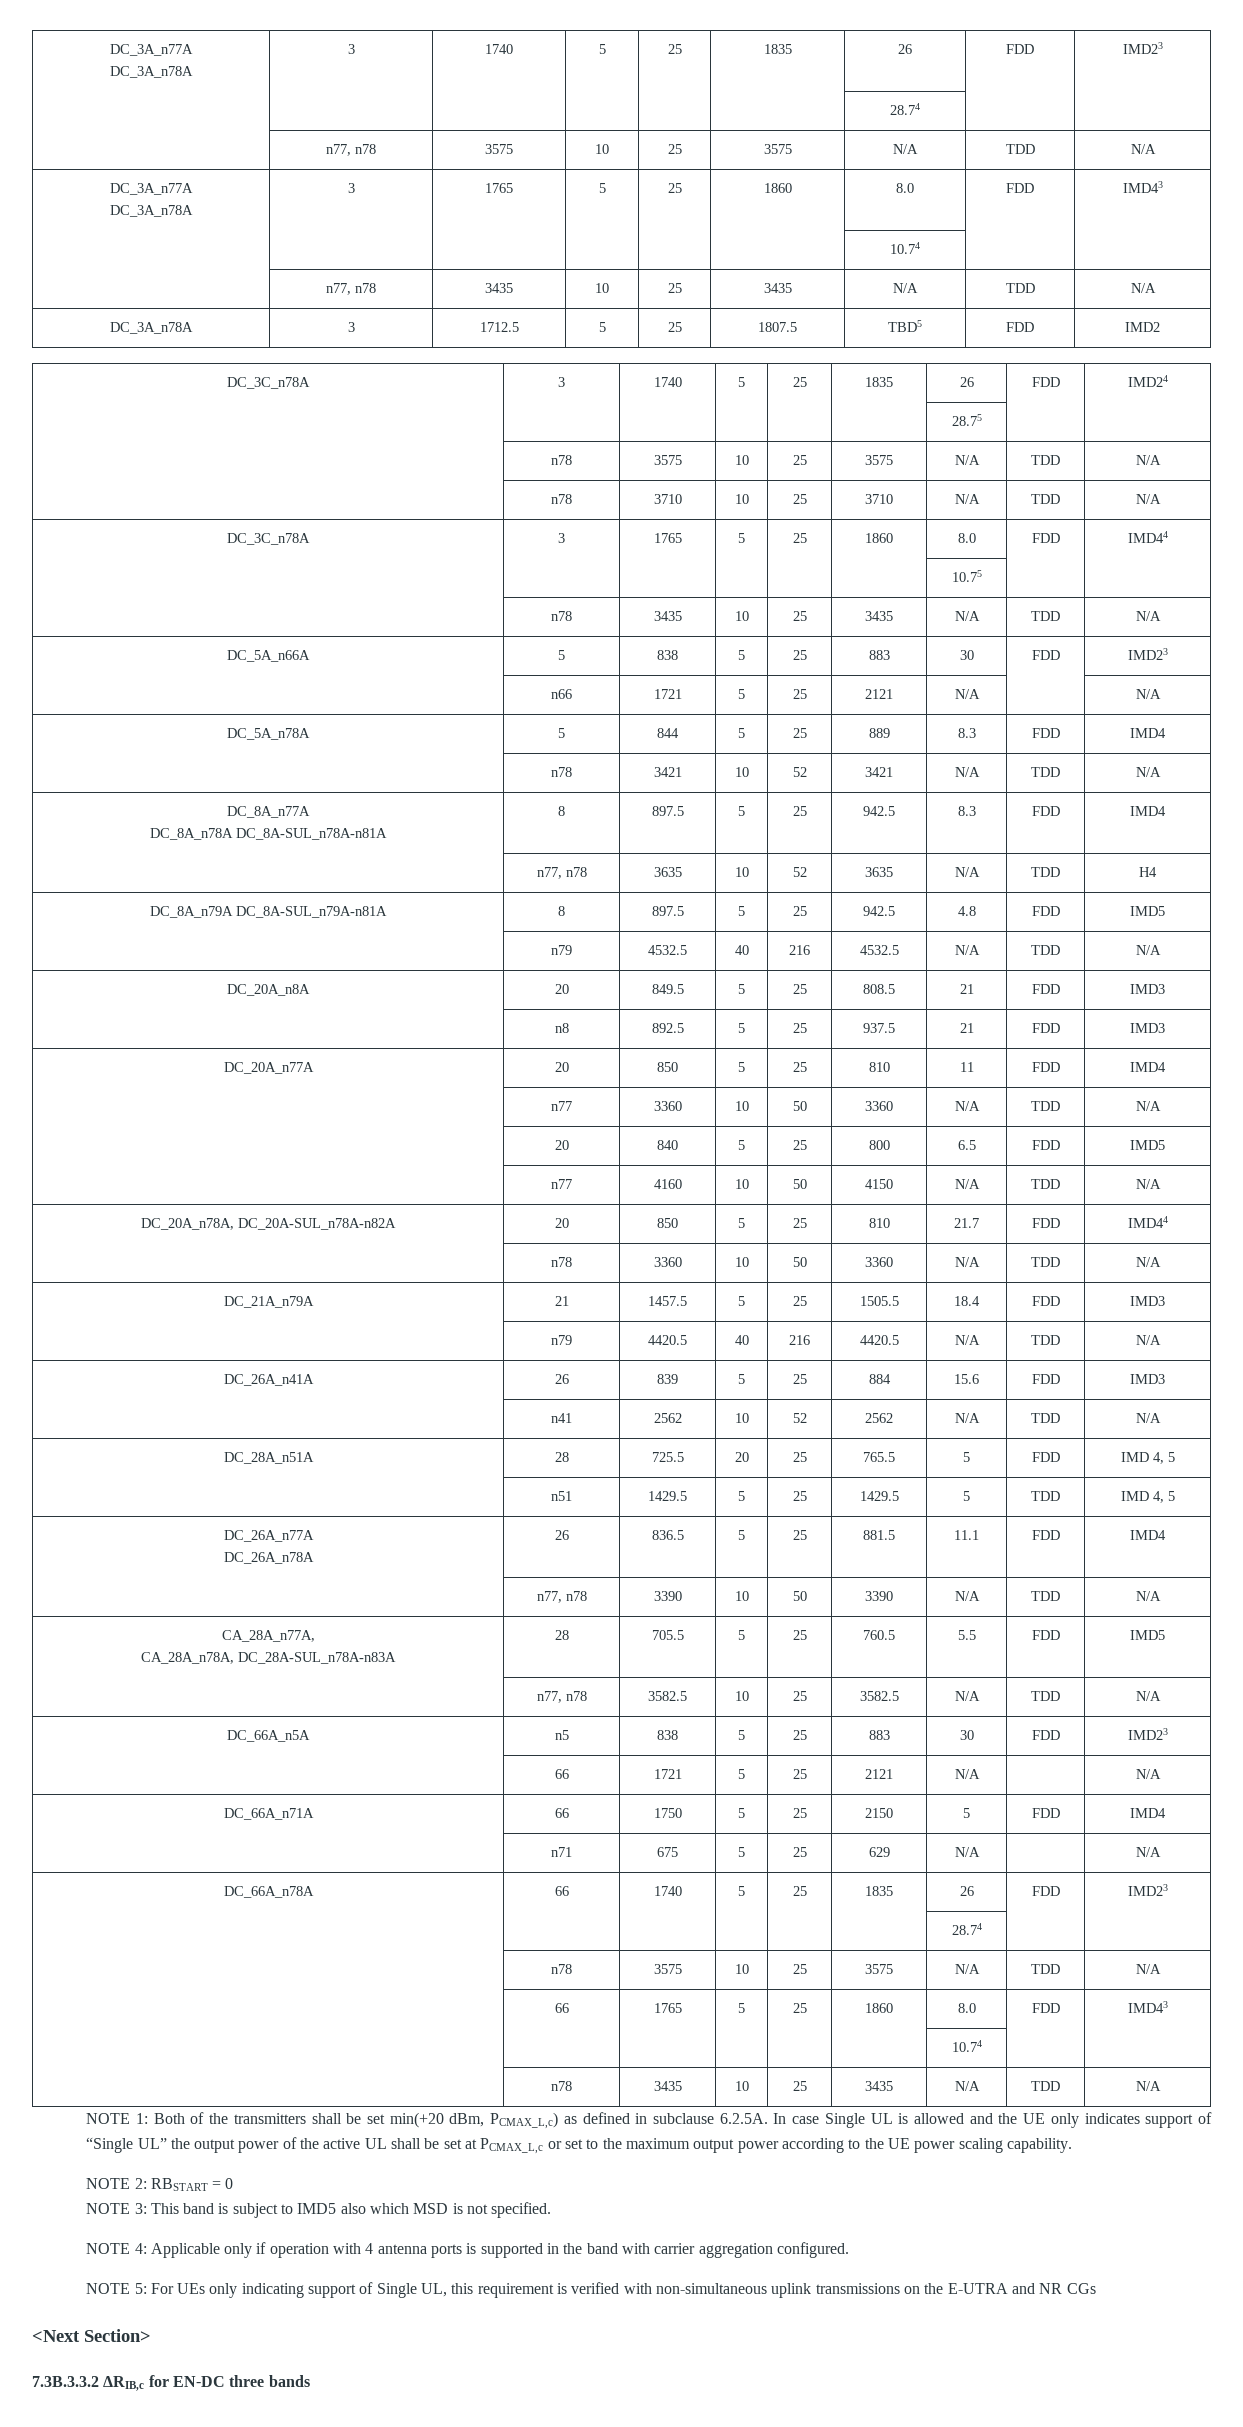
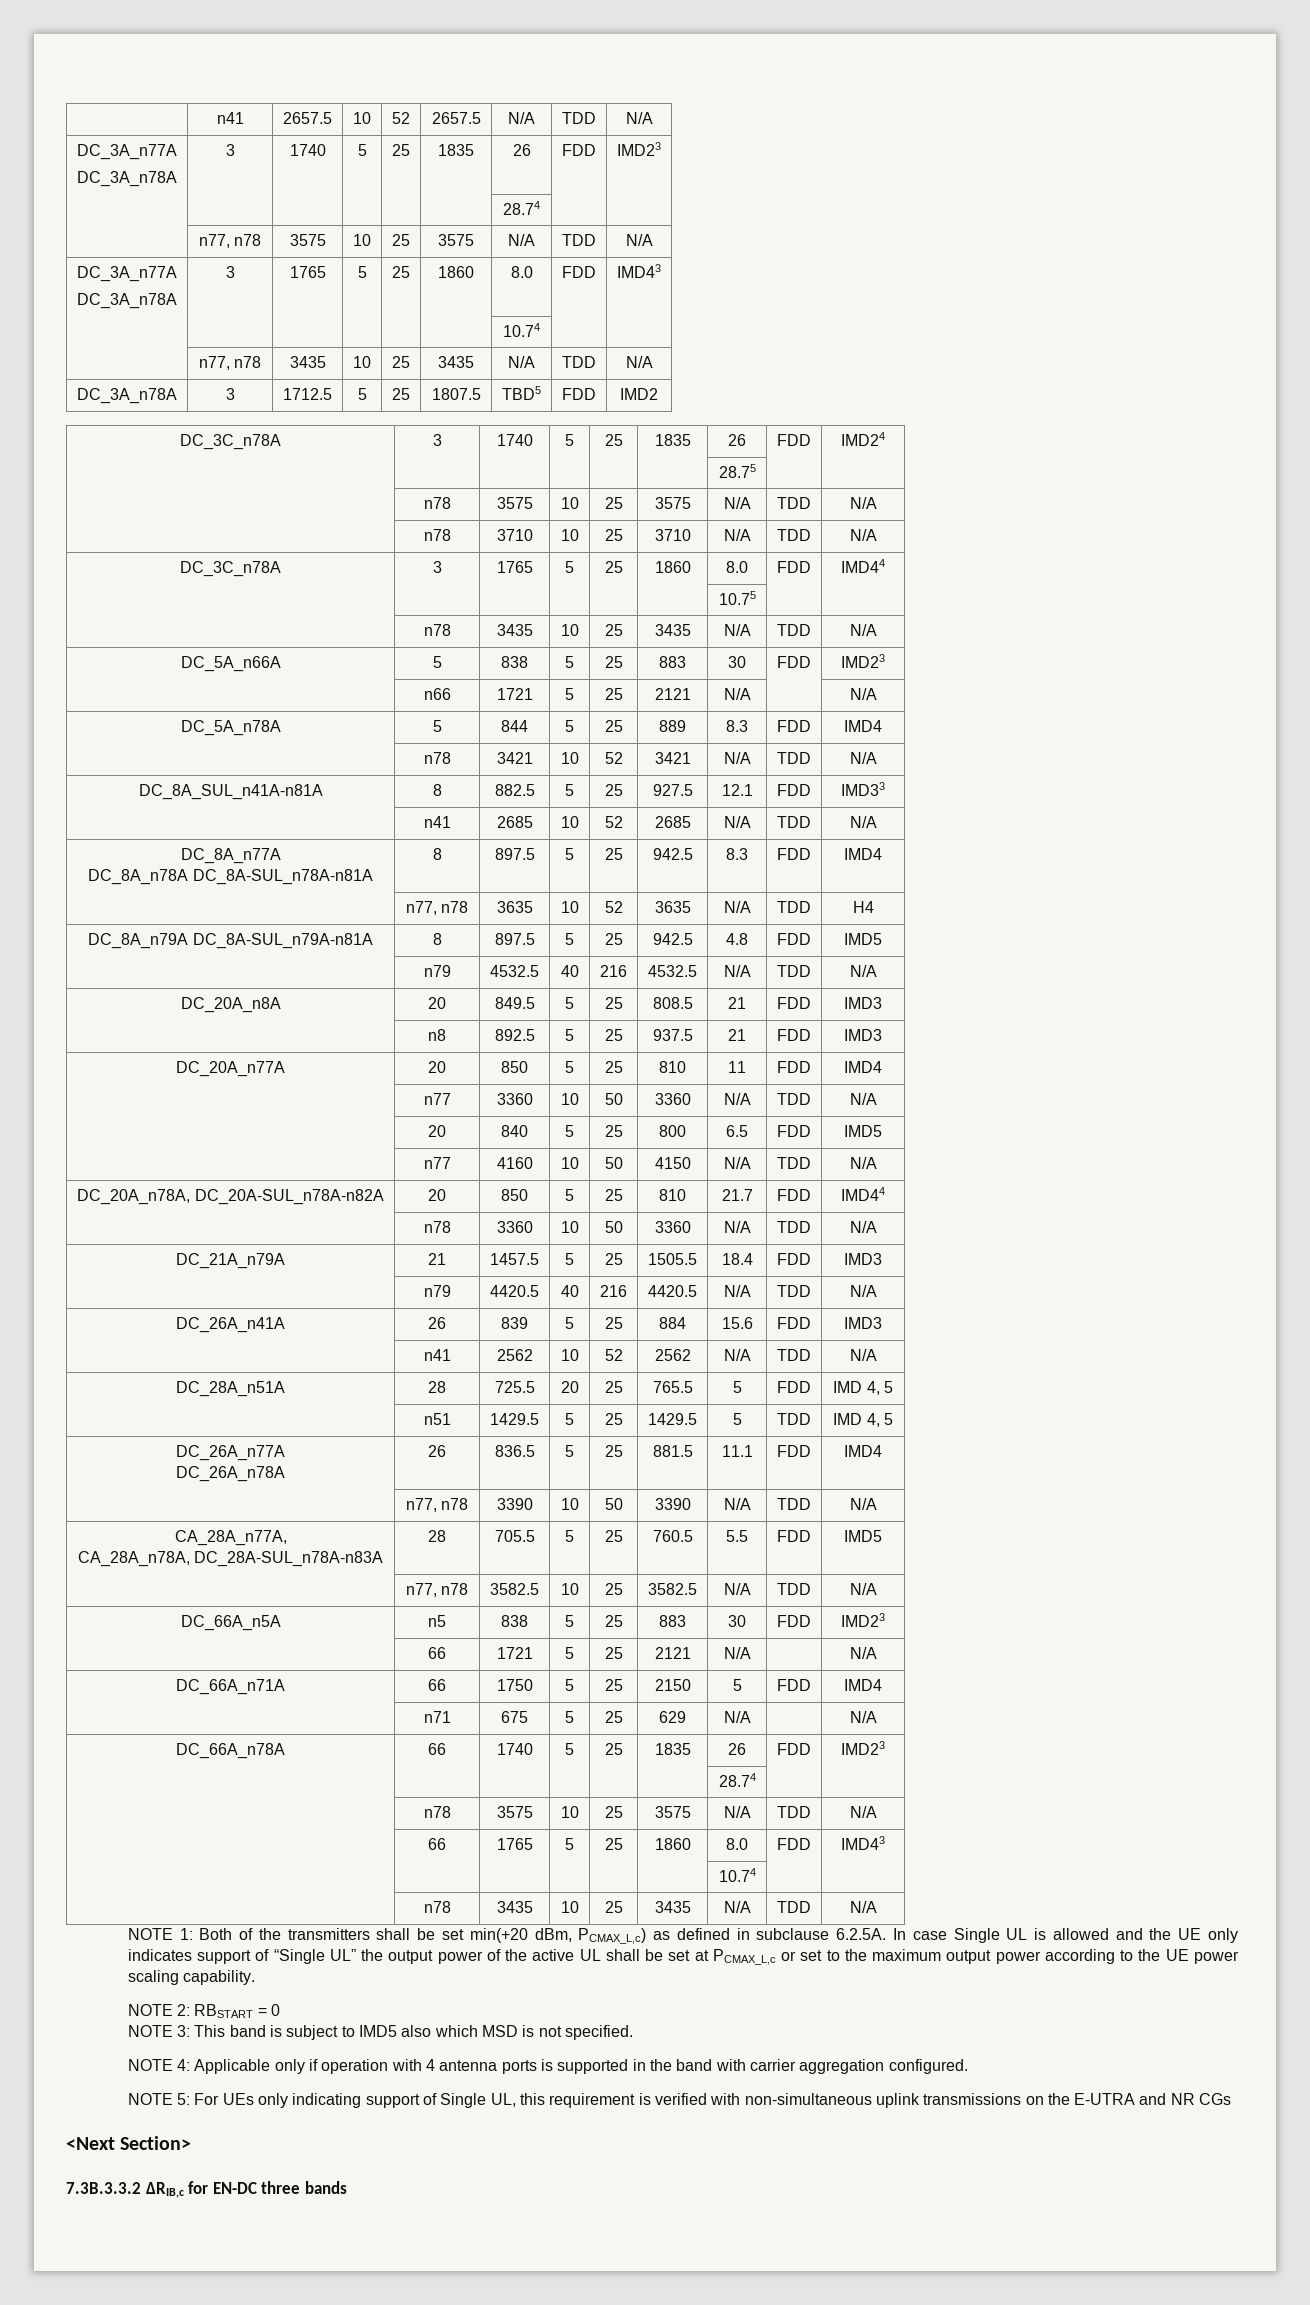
+ | n41 | 2657.5 | 10 | 52 | 2657.5 | N/A | TDD | N/A
+ DC_8A_SUL_n41A-n81A | 8 | 882.5 | 5 | 25 | 927.5 | 12.1 | FDD | IMD33
+ | n41 | 2685 | 10 | 52 | 2685 | N/A | TDD | N/A

